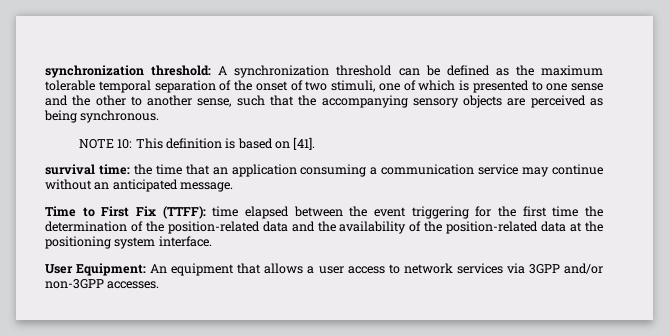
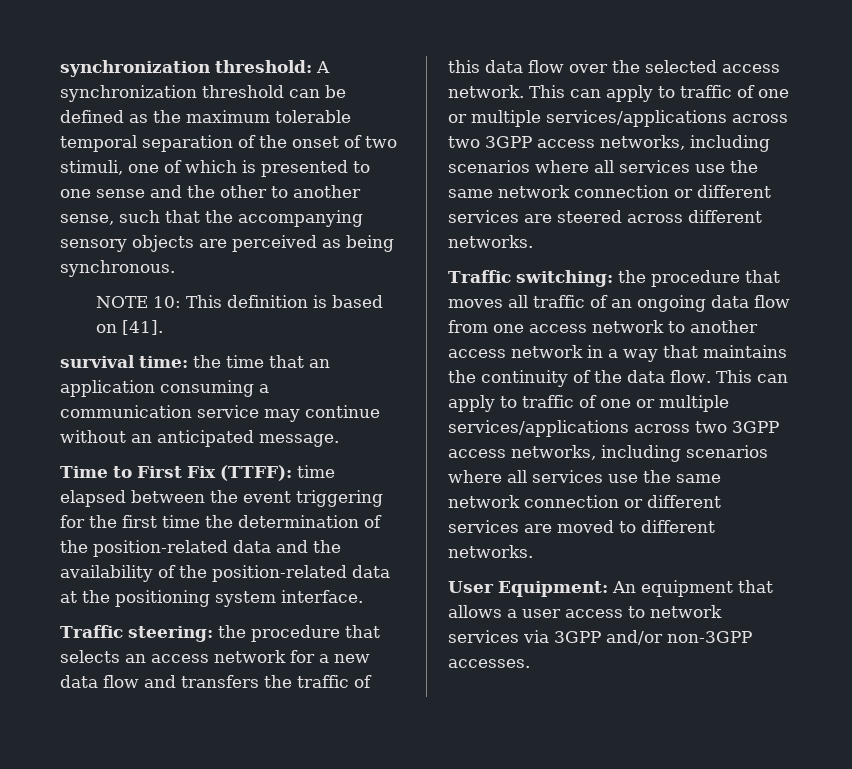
+ Traffic steering: the procedure that selects an access network for a new data flow and transfers the traffic of this data flow over the selected access network. This can apply to traffic of one or multiple services/applications across two 3GPP access networks, including scenarios where all services use the same network connection or different services are steered across different networks.
+ Traffic switching: the procedure that moves all traffic of an ongoing data flow from one access network to another access network in a way that maintains the continuity of the data flow. This can apply to traffic of one or multiple services/applications across two 3GPP access networks, including scenarios where all services use the same network connection or different services are moved to different networks.

